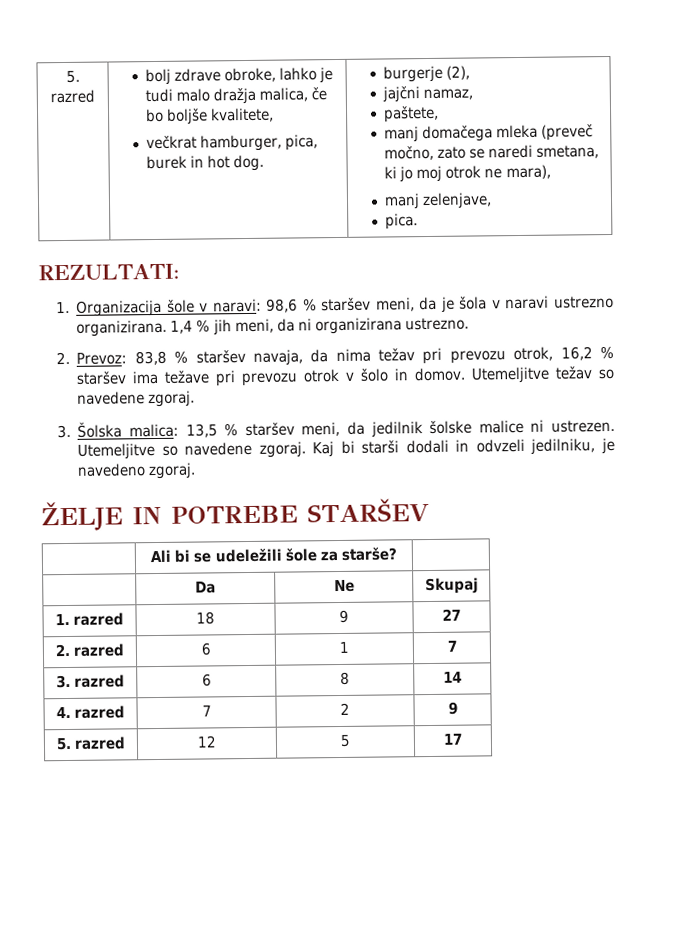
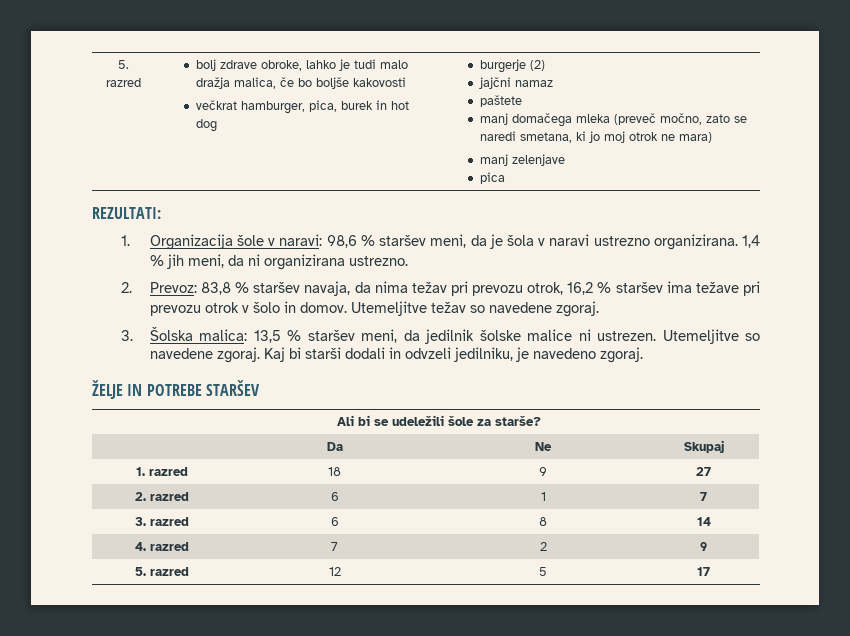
- bolj zdrave obroke, lahko je tudi malo dražja malica, če bo boljše kvalitete,
+ bolj zdrave obroke, lahko je tudi malo dražja malica, če bo boljše kakovosti
- večkrat hamburger, pica, burek in hot dog.
+ večkrat hamburger, pica, burek in hot dog
- burgerje (2),
+ burgerje (2)
- jajčni namaz,
- paštete,
+ jajčni namaz
+ paštete
- manj domačega mleka (preveč močno, zato se naredi smetana, ki jo moj otrok ne mara),
- manj zelenjave,
- pica.
+ manj domačega mleka (preveč močno, zato se naredi smetana, ki jo moj otrok ne mara)
+ manj zelenjave
+ pica

